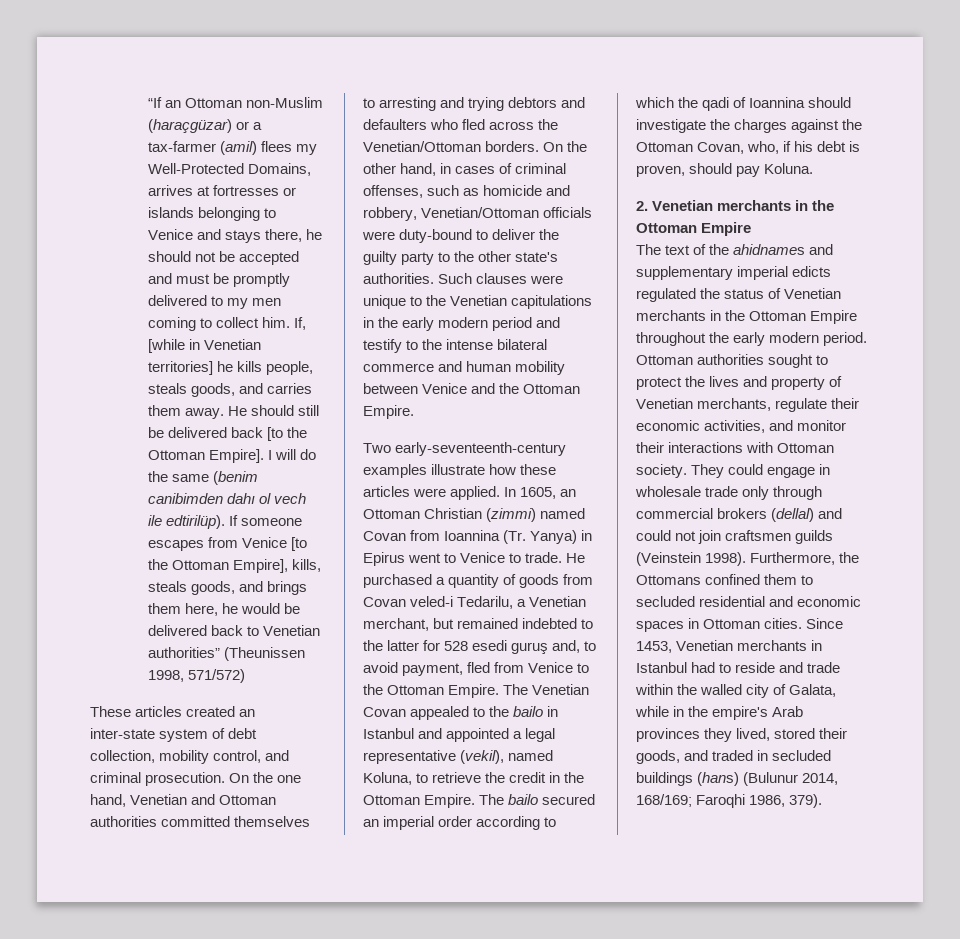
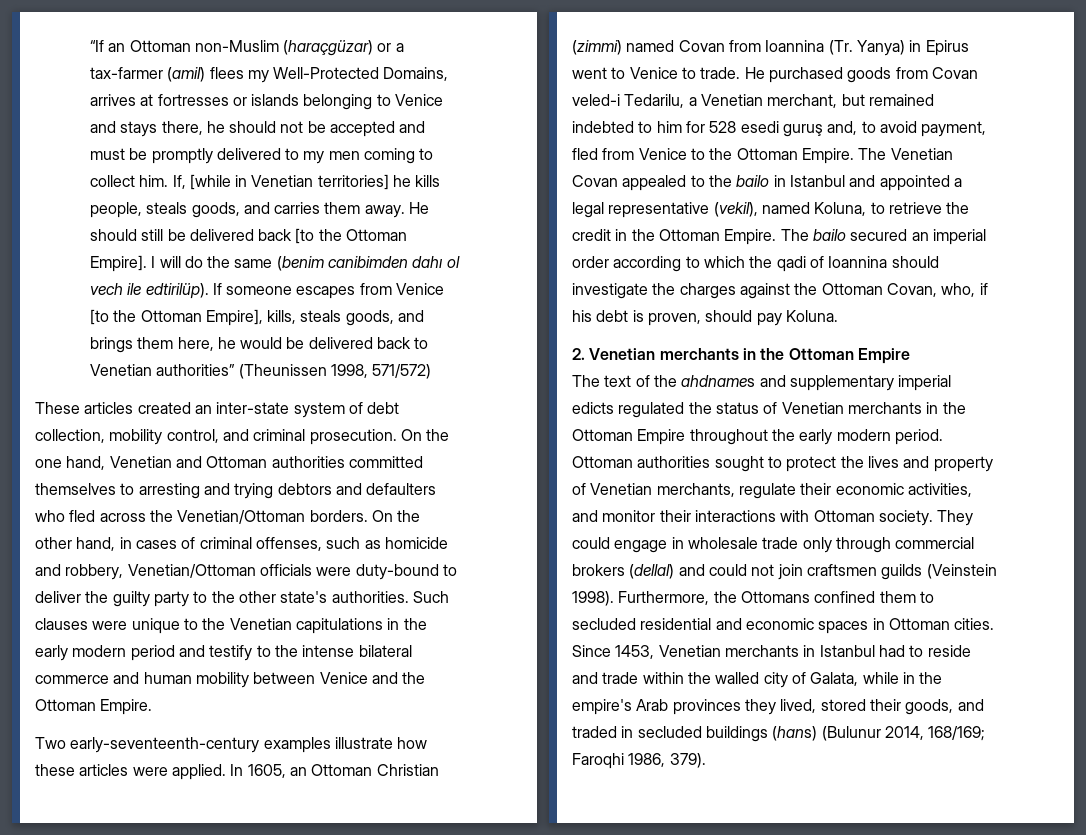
- He purchased a quantity of goods from Covan veled-i Tedarilu, a Venetian merchant, but remained indebted to the latter for 528 esedi guruş and, to avoid payment, fled from Venice to the Ottoman Empire.
+ He purchased goods from Covan veled-i Tedarilu, a Venetian merchant, but remained indebted to him for 528 esedi guruş and, to avoid payment, fled from Venice to the Ottoman Empire.
- The text of the ahidnames and supplementary imperial edicts regulated the status of Venetian merchants in the Ottoman Empire throughout the early modern period.
+ The text of the ahdnames and supplementary imperial edicts regulated the status of Venetian merchants in the Ottoman Empire throughout the early modern period.

